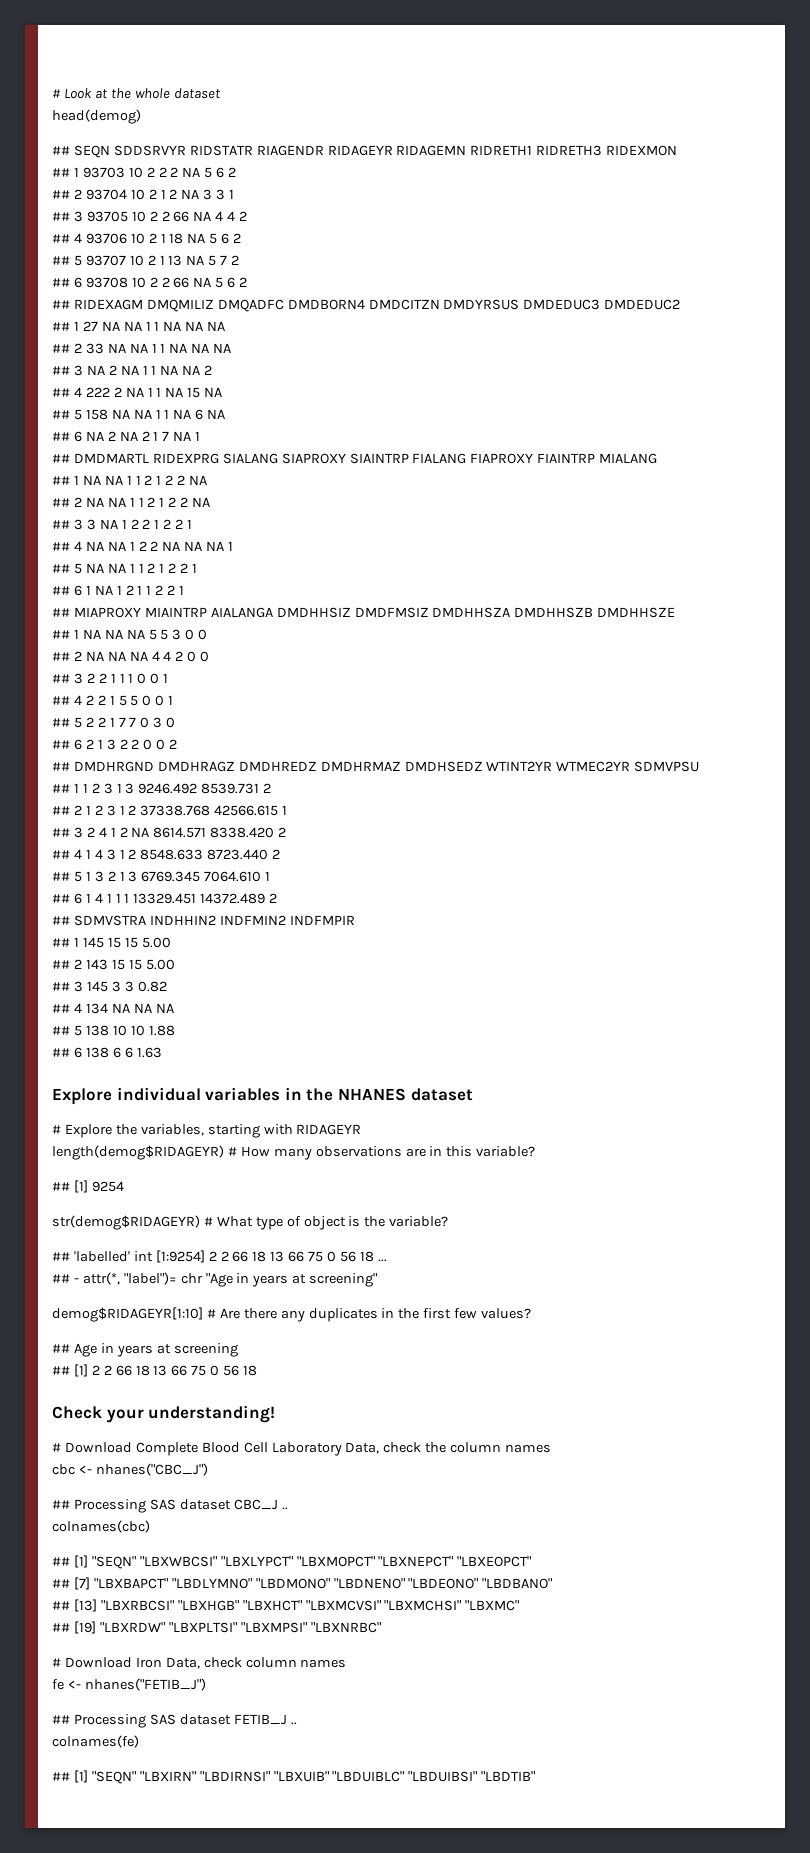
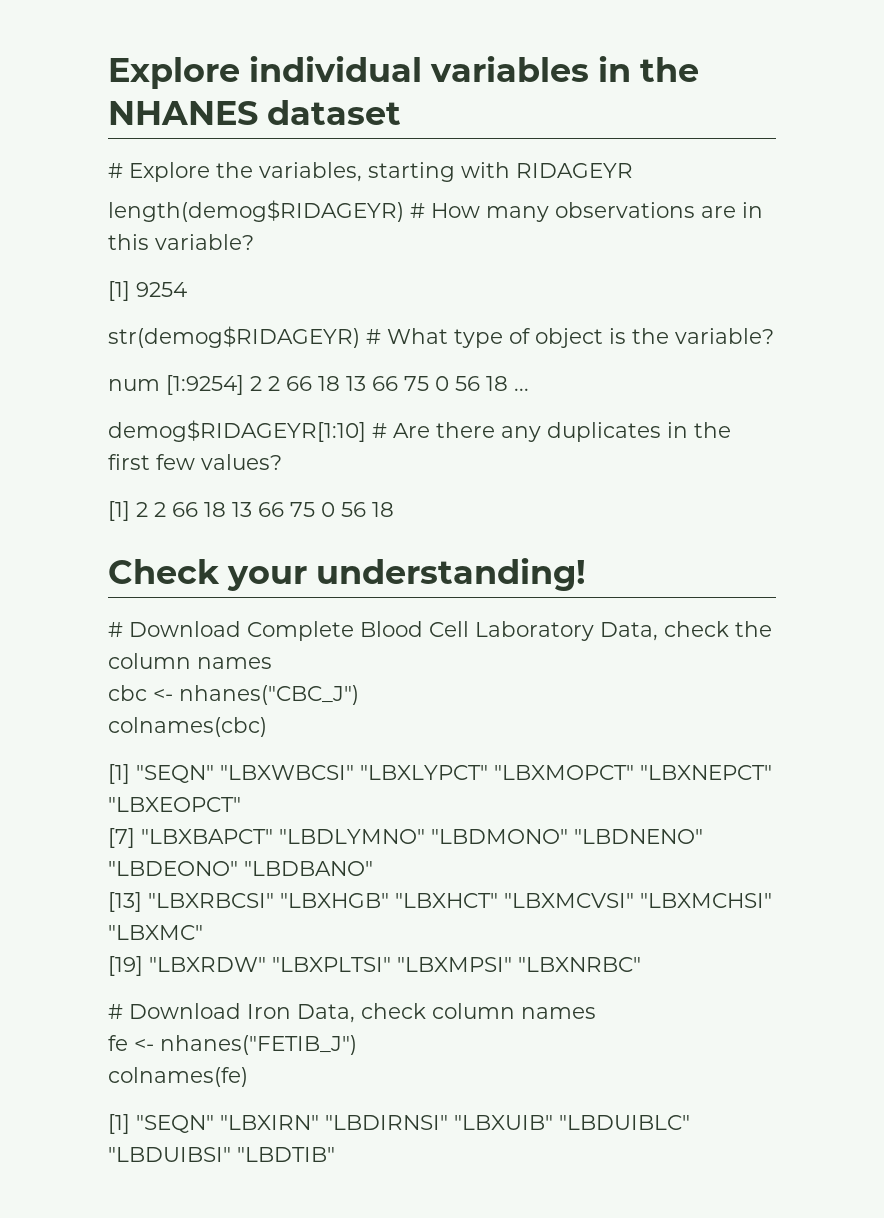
- # Look at the whole dataset
- head(demog)
- ## SEQN SDDSRVYR RIDSTATR RIAGENDR RIDAGEYR RIDAGEMN RIDRETH1 RIDRETH3 RIDEXMON
- ## 1 93703 10 2 2 2 NA 5 6 2
- ## 2 93704 10 2 1 2 NA 3 3 1
- ## 3 93705 10 2 2 66 NA 4 4 2
- ## 4 93706 10 2 1 18 NA 5 6 2
- ## 5 93707 10 2 1 13 NA 5 7 2
- ## 6 93708 10 2 2 66 NA 5 6 2
- ## RIDEXAGM DMQMILIZ DMQADFC DMDBORN4 DMDCITZN DMDYRSUS DMDEDUC3 DMDEDUC2
- ## 1 27 NA NA 1 1 NA NA NA
- ## 2 33 NA NA 1 1 NA NA NA
- ## 3 NA 2 NA 1 1 NA NA 2
- ## 4 222 2 NA 1 1 NA 15 NA
- ## 5 158 NA NA 1 1 NA 6 NA
- ## 6 NA 2 NA 2 1 7 NA 1
- ## DMDMARTL RIDEXPRG SIALANG SIAPROXY SIAINTRP FIALANG FIAPROXY FIAINTRP MIALANG
- ## 1 NA NA 1 1 2 1 2 2 NA
- ## 2 NA NA 1 1 2 1 2 2 NA
- ## 3 3 NA 1 2 2 1 2 2 1
- ## 4 NA NA 1 2 2 NA NA NA 1
- ## 5 NA NA 1 1 2 1 2 2 1
- ## 6 1 NA 1 2 1 1 2 2 1
- ## MIAPROXY MIAINTRP AIALANGA DMDHHSIZ DMDFMSIZ DMDHHSZA DMDHHSZB DMDHHSZE
- ## 1 NA NA NA 5 5 3 0 0
- ## 2 NA NA NA 4 4 2 0 0
- ## 3 2 2 1 1 1 0 0 1
- ## 4 2 2 1 5 5 0 0 1
- ## 5 2 2 1 7 7 0 3 0
- ## 6 2 1 3 2 2 0 0 2
- ## DMDHRGND DMDHRAGZ DMDHREDZ DMDHRMAZ DMDHSEDZ WTINT2YR WTMEC2YR SDMVPSU
- ## 1 1 2 3 1 3 9246.492 8539.731 2
- ## 2 1 2 3 1 2 37338.768 42566.615 1
- ## 3 2 4 1 2 NA 8614.571 8338.420 2
- ## 4 1 4 3 1 2 8548.633 8723.440 2
- ## 5 1 3 2 1 3 6769.345 7064.610 1
- ## 6 1 4 1 1 1 13329.451 14372.489 2
- ## SDMVSTRA INDHHIN2 INDFMIN2 INDFMPIR
- ## 1 145 15 15 5.00
- ## 2 143 15 15 5.00
- ## 3 145 3 3 0.82
- ## 4 134 NA NA NA
- ## 5 138 10 10 1.88
- ## 6 138 6 6 1.63
- ## [1] 9254
+ [1] 9254
- ## 'labelled' int [1:9254] 2 2 66 18 13 66 75 0 56 18 ...
+ num [1:9254] 2 2 66 18 13 66 75 0 56 18 ...
- ## - attr(*, "label")= chr "Age in years at screening"
- ## Age in years at screening
- ## [1] 2 2 66 18 13 66 75 0 56 18
+ [1] 2 2 66 18 13 66 75 0 56 18
- ## Processing SAS dataset CBC_J ..
- ## [1] "SEQN" "LBXWBCSI" "LBXLYPCT" "LBXMOPCT" "LBXNEPCT" "LBXEOPCT"
+ [1] "SEQN" "LBXWBCSI" "LBXLYPCT" "LBXMOPCT" "LBXNEPCT" "LBXEOPCT"
- ## [7] "LBXBAPCT" "LBDLYMNO" "LBDMONO" "LBDNENO" "LBDEONO" "LBDBANO"
+ [7] "LBXBAPCT" "LBDLYMNO" "LBDMONO" "LBDNENO" "LBDEONO" "LBDBANO"
- ## [13] "LBXRBCSI" "LBXHGB" "LBXHCT" "LBXMCVSI" "LBXMCHSI" "LBXMC"
+ [13] "LBXRBCSI" "LBXHGB" "LBXHCT" "LBXMCVSI" "LBXMCHSI" "LBXMC"
- ## [19] "LBXRDW" "LBXPLTSI" "LBXMPSI" "LBXNRBC"
+ [19] "LBXRDW" "LBXPLTSI" "LBXMPSI" "LBXNRBC"
- ## Processing SAS dataset FETIB_J ..
- ## [1] "SEQN" "LBXIRN" "LBDIRNSI" "LBXUIB" "LBDUIBLC" "LBDUIBSI" "LBDTIB"
+ [1] "SEQN" "LBXIRN" "LBDIRNSI" "LBXUIB" "LBDUIBLC" "LBDUIBSI" "LBDTIB"

